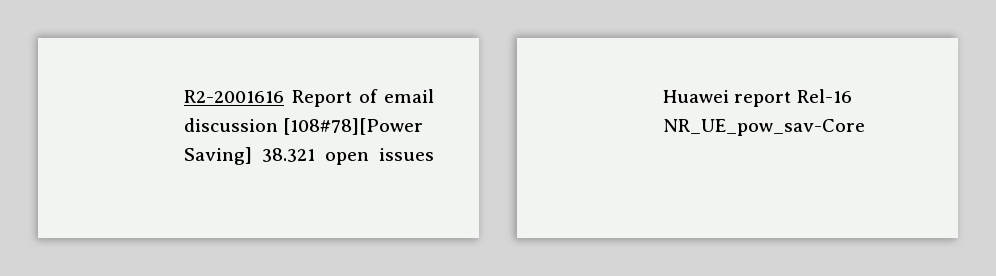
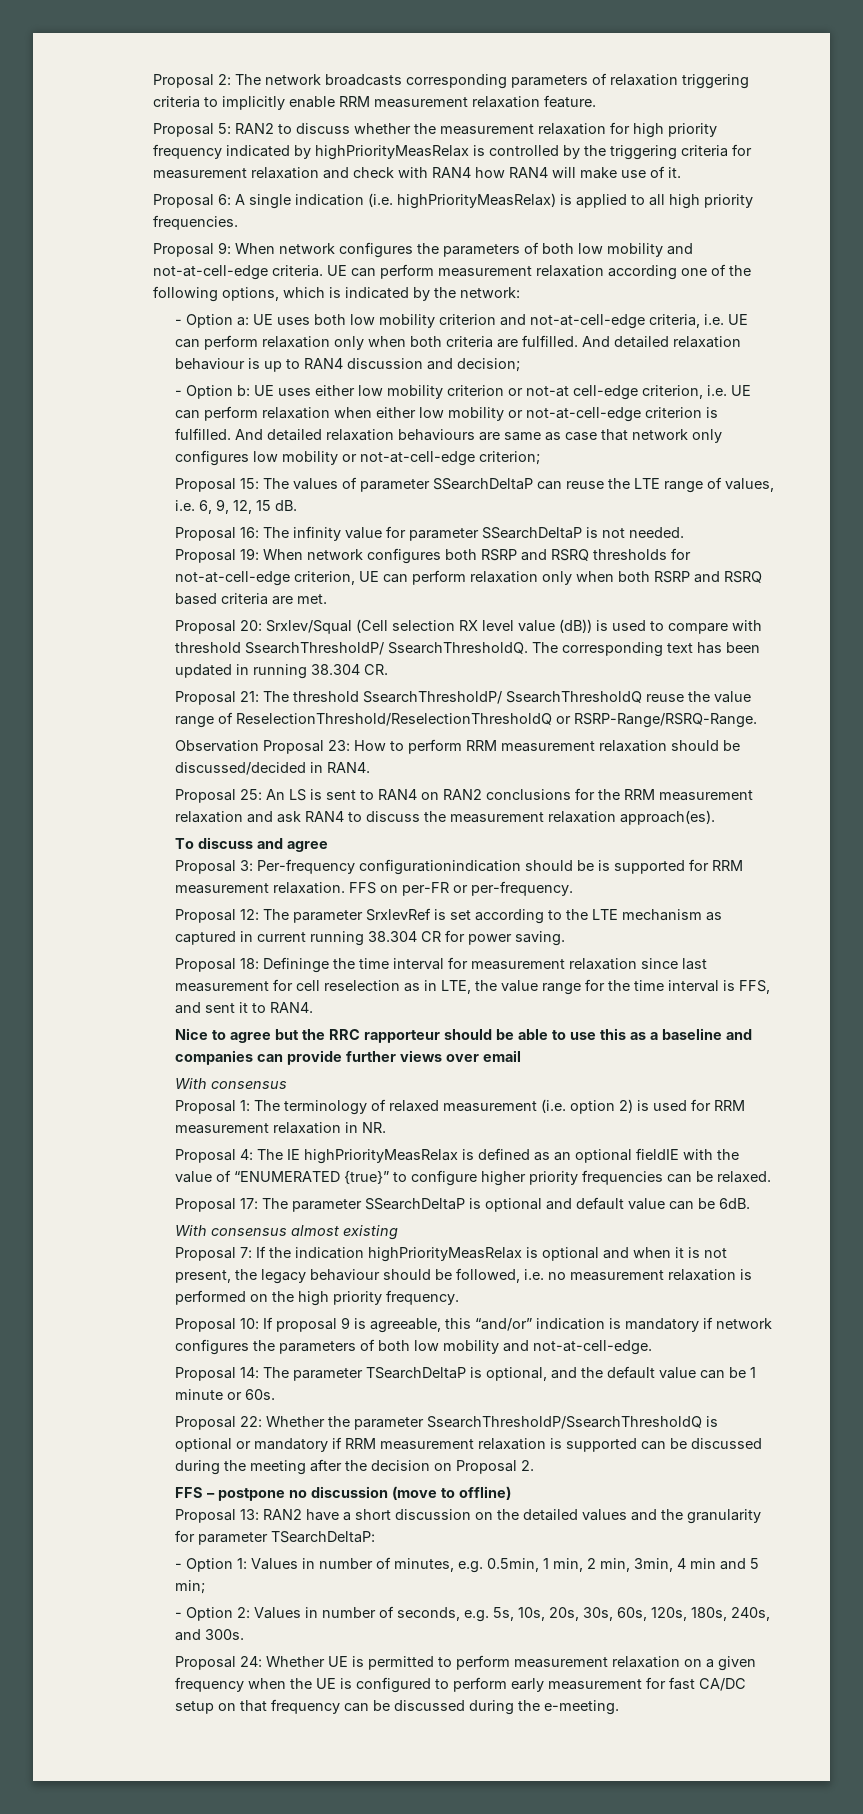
- R2-2001616 Report of email discussion [108#78][Power Saving] 38.321 open issues Huawei report Rel-16 NR_UE_pow_sav-Core
+ Proposal 2: The network broadcasts corresponding parameters of relaxation triggering criteria to implicitly enable RRM measurement relaxation feature.
+ Proposal 5: RAN2 to discuss whether the measurement relaxation for high priority frequency indicated by highPriorityMeasRelax is controlled by the triggering criteria for measurement relaxation and check with RAN4 how RAN4 will make use of it.
+ Proposal 6: A single indication (i.e. highPriorityMeasRelax) is applied to all high priority frequencies.
+ Proposal 9: When network configures the parameters of both low mobility and not-at-cell-edge criteria. UE can perform measurement relaxation according one of the following options, which is indicated by the network:
+ - Option a: UE uses both low mobility criterion and not-at-cell-edge criteria, i.e. UE can perform relaxation only when both criteria are fulfilled. And detailed relaxation behaviour is up to RAN4 discussion and decision;
+ - Option b: UE uses either low mobility criterion or not-at cell-edge criterion, i.e. UE can perform relaxation when either low mobility or not-at-cell-edge criterion is fulfilled. And detailed relaxation behaviours are same as case that network only configures low mobility or not-at-cell-edge criterion;
+ Proposal 15: The values of parameter SSearchDeltaP can reuse the LTE range of values, i.e. 6, 9, 12, 15 dB.
+ Proposal 16: The infinity value for parameter SSearchDeltaP is not needed.
+ Proposal 19: When network configures both RSRP and RSRQ thresholds for not-at-cell-edge criterion, UE can perform relaxation only when both RSRP and RSRQ based criteria are met.
+ Proposal 20: Srxlev/Squal (Cell selection RX level value (dB)) is used to compare with threshold SsearchThresholdP/ SsearchThresholdQ. The corresponding text has been updated in running 38.304 CR.
+ Proposal 21: The threshold SsearchThresholdP/ SsearchThresholdQ reuse the value range of ReselectionThreshold/ReselectionThresholdQ or RSRP-Range/RSRQ-Range.
+ Observation Proposal 23: How to perform RRM measurement relaxation should be discussed/decided in RAN4.
+ Proposal 25: An LS is sent to RAN4 on RAN2 conclusions for the RRM measurement relaxation and ask RAN4 to discuss the measurement relaxation approach(es).
+ To discuss and agree
+ Proposal 3: Per-frequency configurationindication should be is supported for RRM measurement relaxation. FFS on per-FR or per-frequency.
+ Proposal 12: The parameter SrxlevRef is set according to the LTE mechanism as captured in current running 38.304 CR for power saving.
+ Proposal 18: Defininge the time interval for measurement relaxation since last measurement for cell reselection as in LTE, the value range for the time interval is FFS, and sent it to RAN4.
+ Nice to agree but the RRC rapporteur should be able to use this as a baseline and companies can provide further views over email
+ With consensus
+ Proposal 1: The terminology of relaxed measurement (i.e. option 2) is used for RRM measurement relaxation in NR.
+ Proposal 4: The IE highPriorityMeasRelax is defined as an optional fieldIE with the value of “ENUMERATED {true}” to configure higher priority frequencies can be relaxed.
+ Proposal 17: The parameter SSearchDeltaP is optional and default value can be 6dB.
+ With consensus almost existing
+ Proposal 7: If the indication highPriorityMeasRelax is optional and when it is not present, the legacy behaviour should be followed, i.e. no measurement relaxation is performed on the high priority frequency.
+ Proposal 10: If proposal 9 is agreeable, this “and/or” indication is mandatory if network configures the parameters of both low mobility and not-at-cell-edge.
+ Proposal 14: The parameter TSearchDeltaP is optional, and the default value can be 1 minute or 60s.
+ Proposal 22: Whether the parameter SsearchThresholdP/SsearchThresholdQ is optional or mandatory if RRM measurement relaxation is supported can be discussed during the meeting after the decision on Proposal 2.
+ FFS – postpone no discussion (move to offline)
+ Proposal 13: RAN2 have a short discussion on the detailed values and the granularity for parameter TSearchDeltaP:
+ - Option 1: Values in number of minutes, e.g. 0.5min, 1 min, 2 min, 3min, 4 min and 5 min;
+ - Option 2: Values in number of seconds, e.g. 5s, 10s, 20s, 30s, 60s, 120s, 180s, 240s, and 300s.
+ Proposal 24: Whether UE is permitted to perform measurement relaxation on a given frequency when the UE is configured to perform early measurement for fast CA/DC setup on that frequency can be discussed during the e-meeting.

